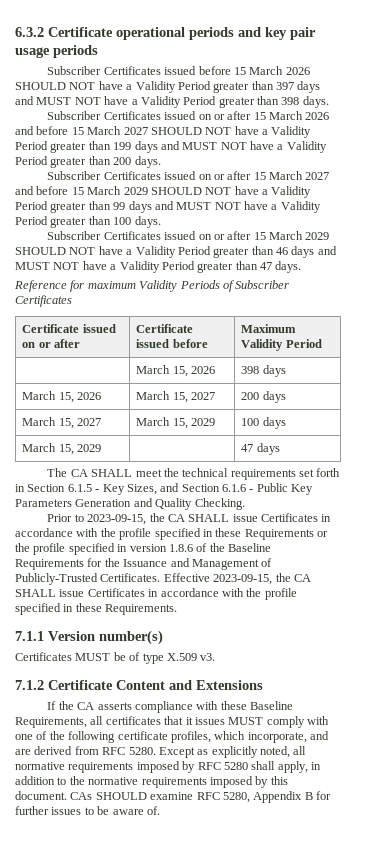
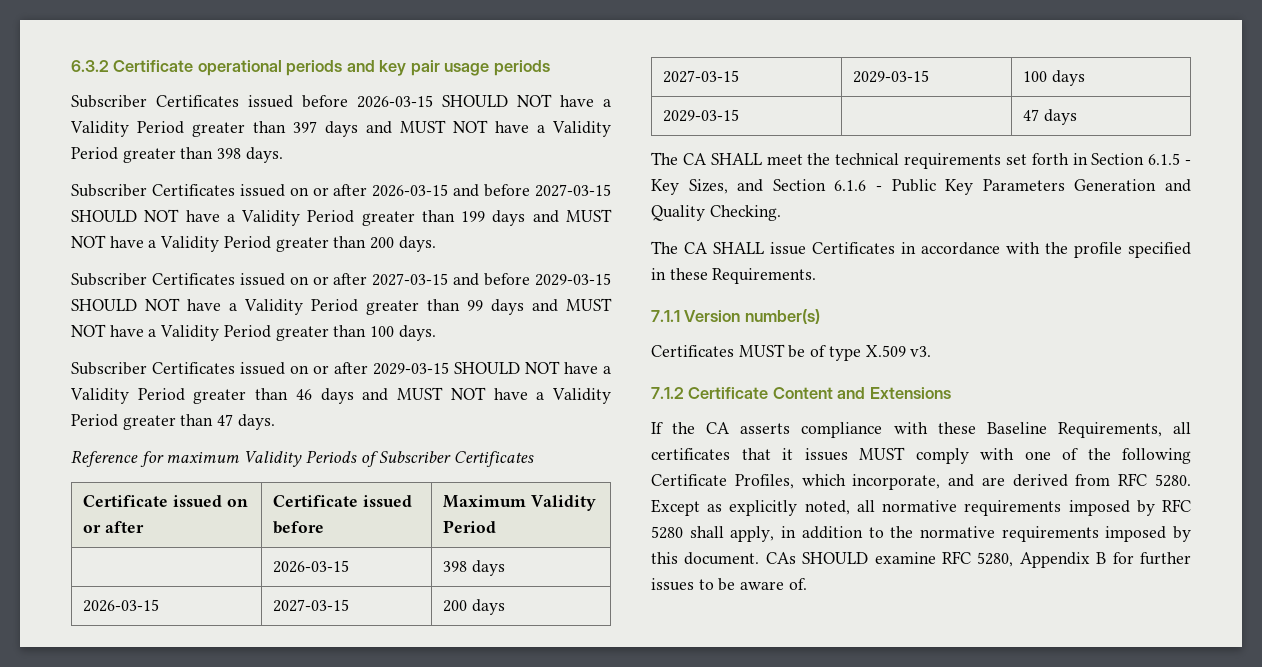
- Subscriber Certificates issued before 15 March 2026 SHOULD NOT have a Validity Period greater than 397 days and MUST NOT have a Validity Period greater than 398 days.
+ Subscriber Certificates issued before 2026-03-15 SHOULD NOT have a Validity Period greater than 397 days and MUST NOT have a Validity Period greater than 398 days.
- Subscriber Certificates issued on or after 15 March 2026 and before 15 March 2027 SHOULD NOT have a Validity Period greater than 199 days and MUST NOT have a Validity Period greater than 200 days.
+ Subscriber Certificates issued on or after 2026-03-15 and before 2027-03-15 SHOULD NOT have a Validity Period greater than 199 days and MUST NOT have a Validity Period greater than 200 days.
- Subscriber Certificates issued on or after 15 March 2027 and before 15 March 2029 SHOULD NOT have a Validity Period greater than 99 days and MUST NOT have a Validity Period greater than 100 days.
+ Subscriber Certificates issued on or after 2027-03-15 and before 2029-03-15 SHOULD NOT have a Validity Period greater than 99 days and MUST NOT have a Validity Period greater than 100 days.
- Subscriber Certificates issued on or after 15 March 2029 SHOULD NOT have a Validity Period greater than 46 days and MUST NOT have a Validity Period greater than 47 days.
+ Subscriber Certificates issued on or after 2029-03-15 SHOULD NOT have a Validity Period greater than 46 days and MUST NOT have a Validity Period greater than 47 days.
- | March 15, 2026 | 398 days
+ | 2026-03-15 | 398 days
- March 15, 2026 | March 15, 2027 | 200 days
- March 15, 2027 | March 15, 2029 | 100 days
+ 2026-03-15 | 2027-03-15 | 200 days
+ 2027-03-15 | 2029-03-15 | 100 days
- March 15, 2029 | | 47 days
+ 2029-03-15 | | 47 days
- Prior to 2023-09-15, the CA SHALL issue Certificates in accordance with the profile specified in these Requirements or the profile specified in version 1.8.6 of the Baseline Requirements for the Issuance and Management of Publicly-Trusted Certificates. Effective 2023-09-15, the CA SHALL issue Certificates in accordance with the profile specified in these Requirements.
+ The CA SHALL issue Certificates in accordance with the profile specified in these Requirements.
- If the CA asserts compliance with these Baseline Requirements, all certificates that it issues MUST comply with one of the following certificate profiles, which incorporate, and are derived from RFC 5280.
+ If the CA asserts compliance with these Baseline Requirements, all certificates that it issues MUST comply with one of the following Certificate Profiles, which incorporate, and are derived from RFC 5280.

